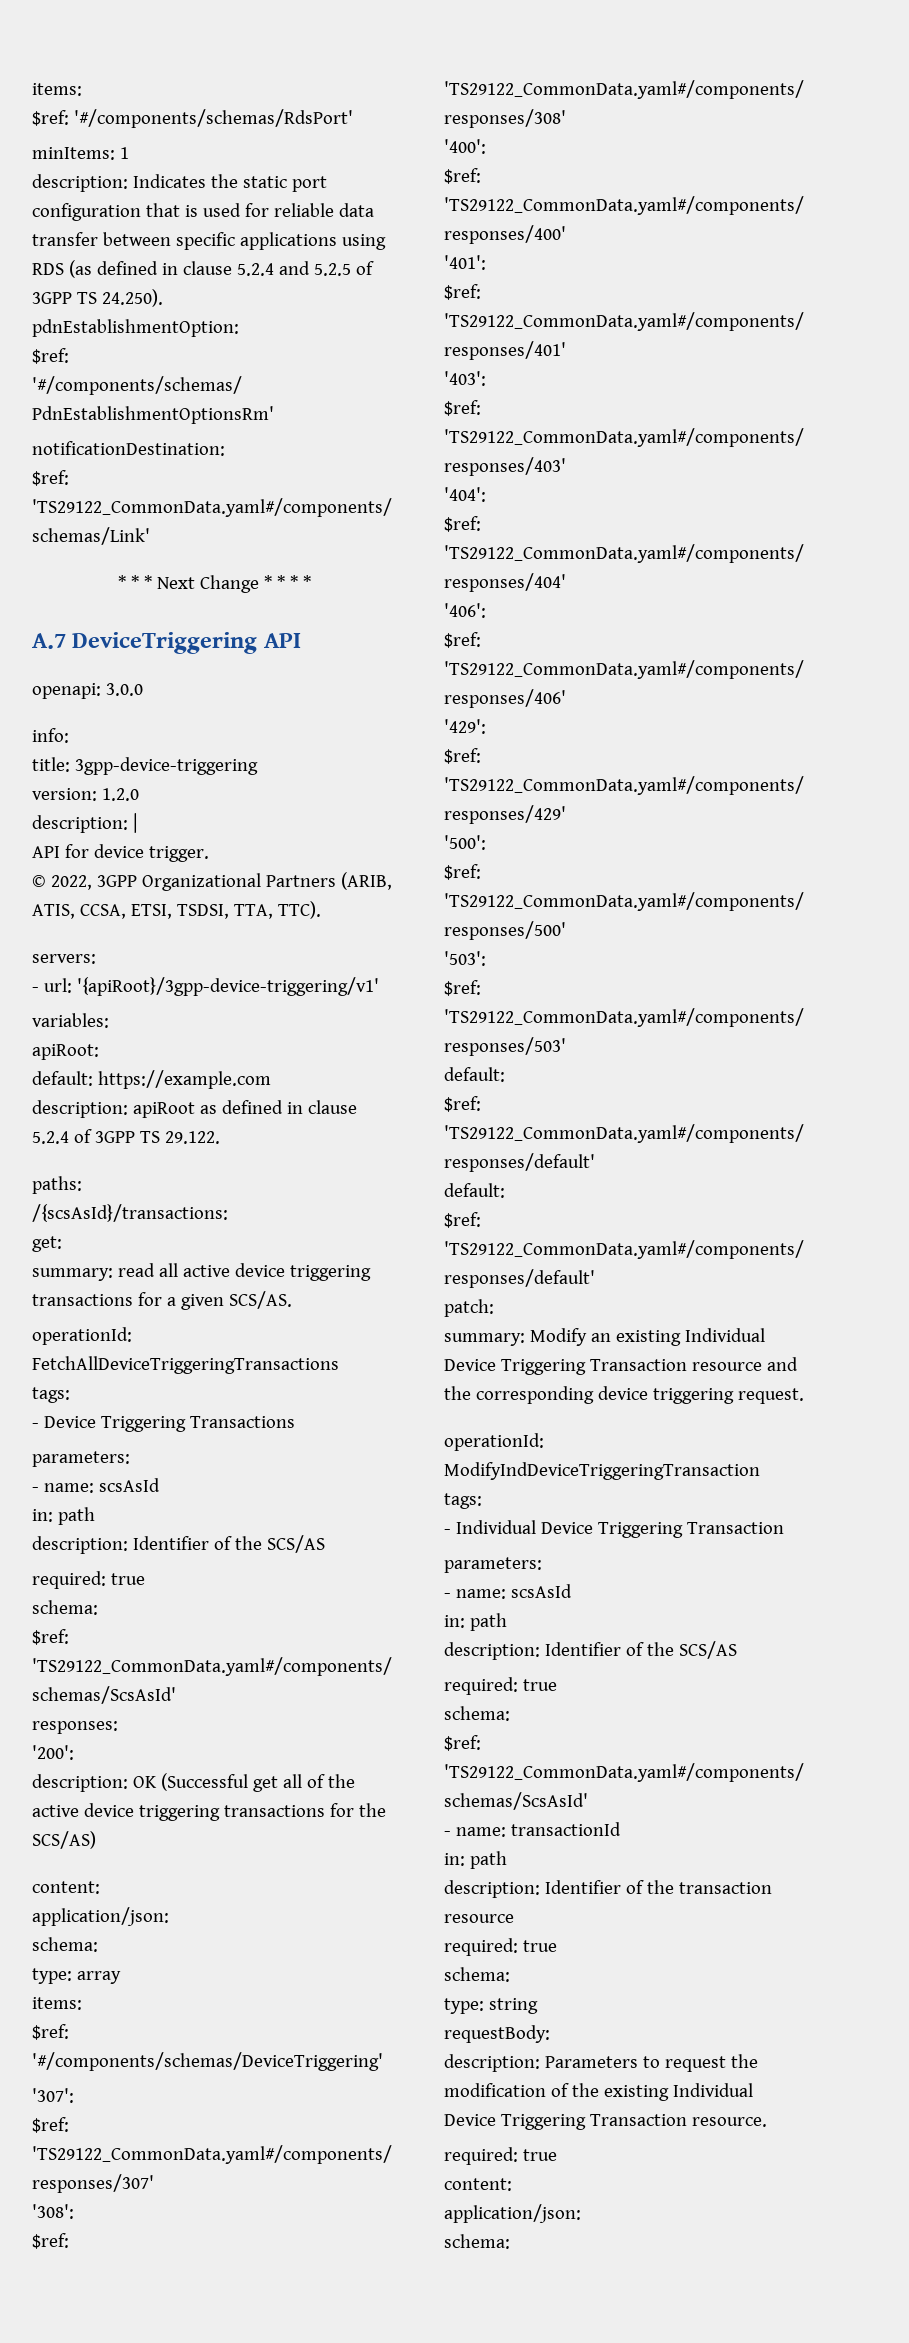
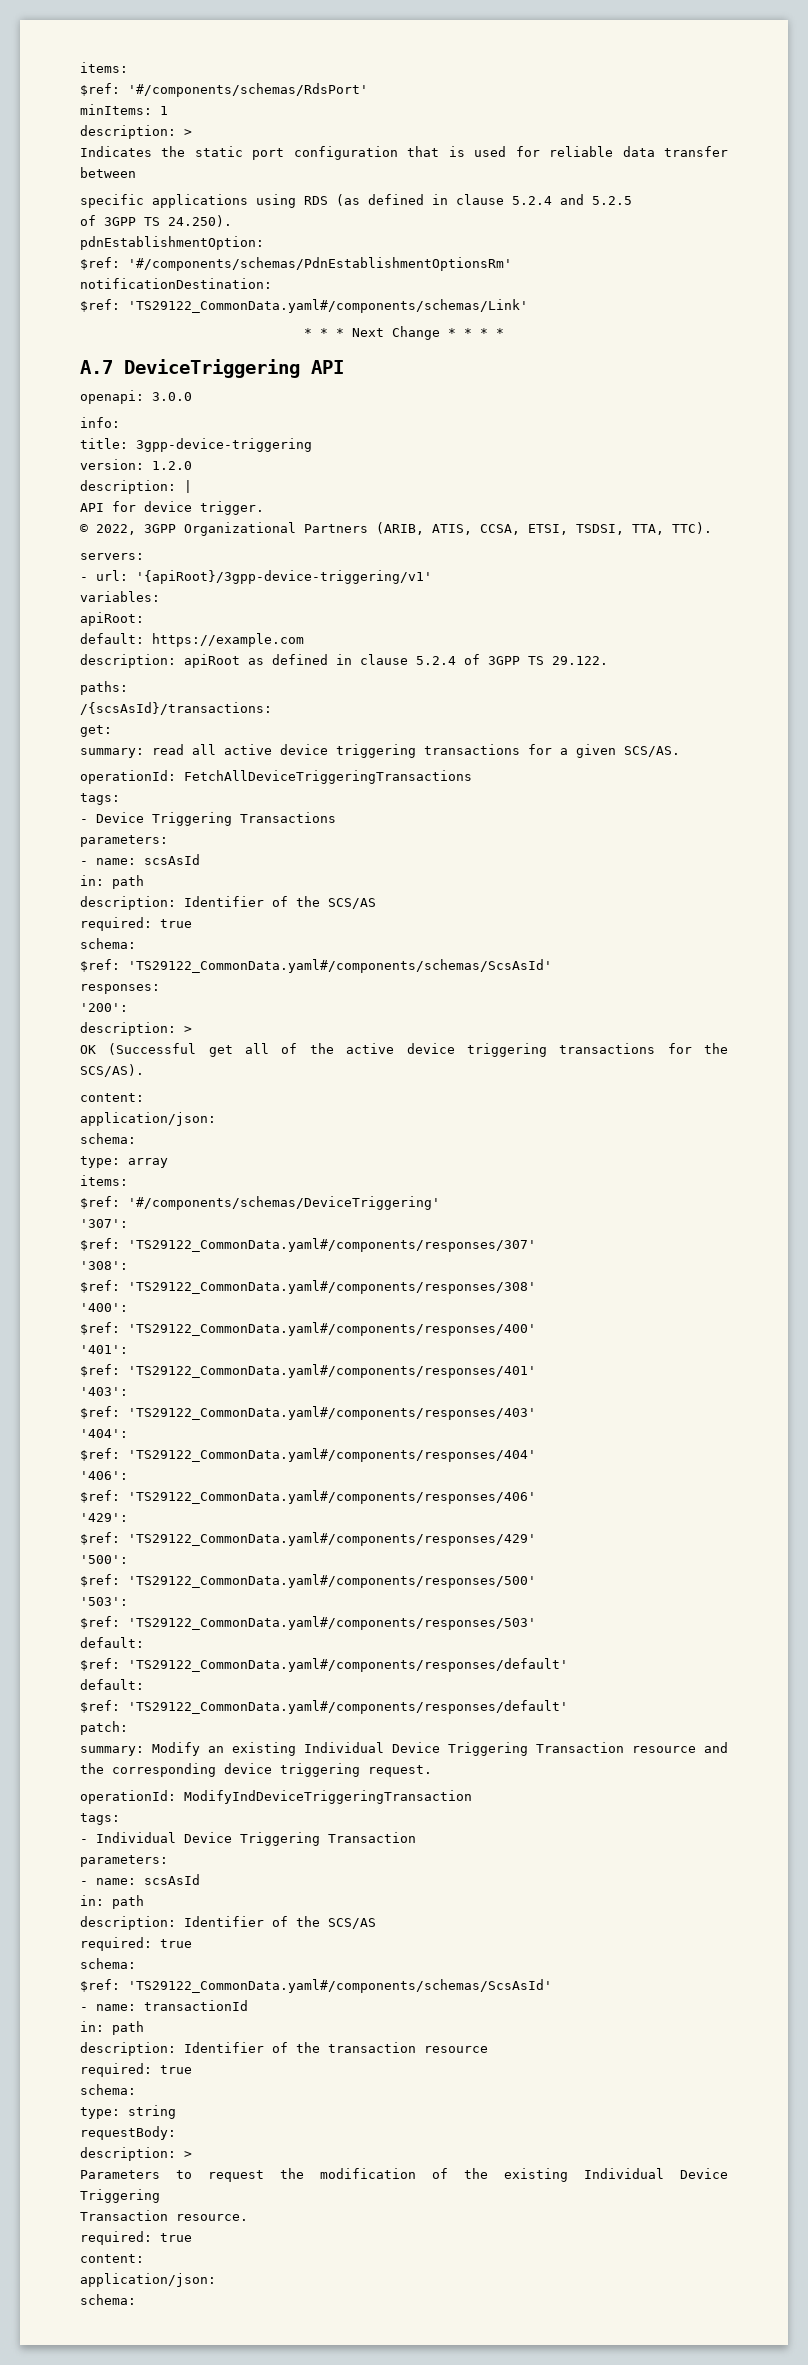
  minItems: 1
- description: Indicates the static port configuration that is used for reliable data transfer between specific applications using RDS (as defined in clause 5.2.4 and 5.2.5 of 3GPP TS 24.250).
+ description: >
+ Indicates the static port configuration that is used for reliable data transfer between
+ specific applications using RDS (as defined in clause 5.2.4 and 5.2.5
+ of 3GPP TS 24.250).
  '200':
- description: OK (Successful get all of the active device triggering transactions for the SCS/AS)
+ description: >
+ OK (Successful get all of the active device triggering transactions for the SCS/AS).
  requestBody:
- description: Parameters to request the modification of the existing Individual Device Triggering Transaction resource.
+ description: >
+ Parameters to request the modification of the existing Individual Device Triggering
+ Transaction resource.

